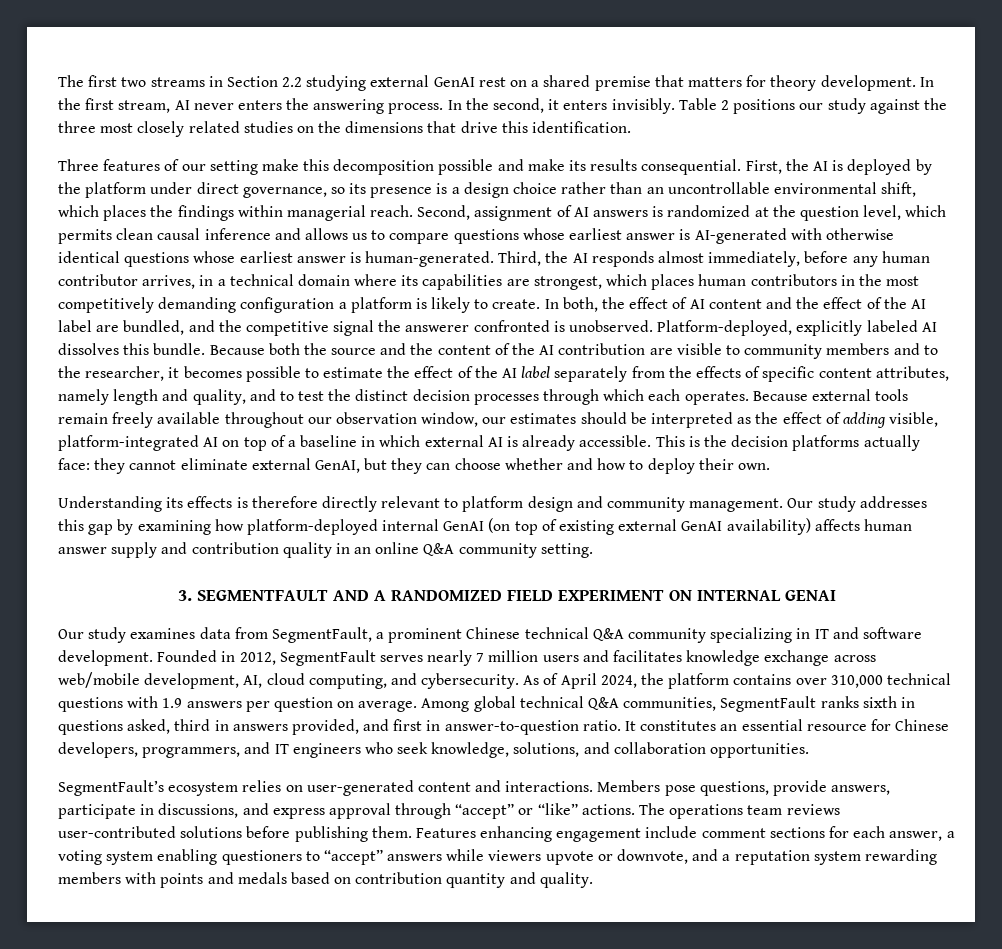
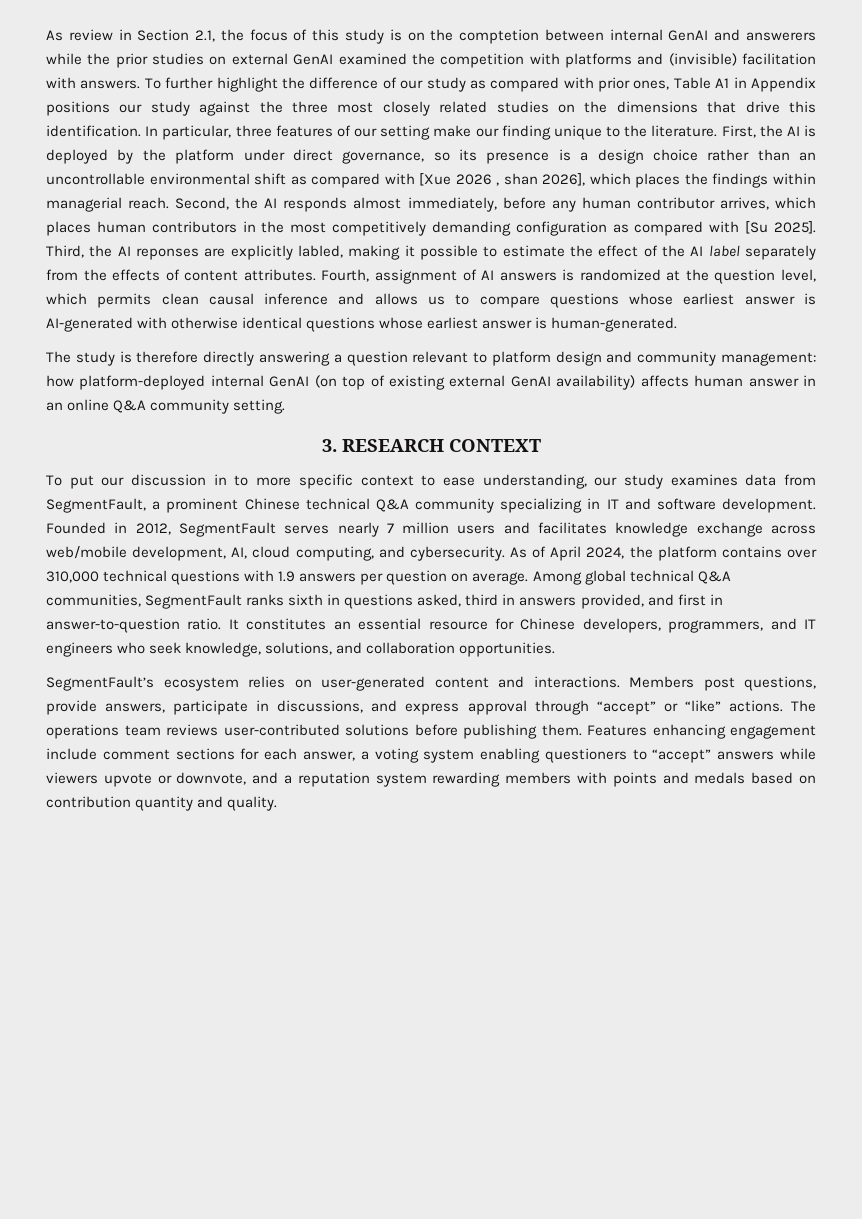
- The first two streams in Section 2.2 studying external GenAI rest on a shared premise that matters for theory development. In the first stream, AI never enters the answering process. In the second, it enters invisibly. Table 2 positions our study against the three most closely related studies on the dimensions that drive this identification.
- Three features of our setting make this decomposition possible and make its results consequential.
+ As review in Section 2.1, the focus of this study is on the comptetion between internal GenAI and answerers while the prior studies on external GenAI examined the competition with platforms and (invisible) facilitation with answers. To further highlight the difference of our study as compared with prior ones, Table A1 in Appendix positions our study against the three most closely related studies on the dimensions that drive this identification. In particular, three features of our setting make our finding unique to the literature.
- First, the AI is deployed by the platform under direct governance, so its presence is a design choice rather than an uncontrollable environmental shift, which places the findings within managerial reach.
+ First, the AI is deployed by the platform under direct governance, so its presence is a design choice rather than an uncontrollable environmental shift as compared with [Xue 2026 , shan 2026], which places the findings within managerial reach.
- Second, assignment of AI answers is randomized at the question level, which permits clean causal inference and allows us to compare questions whose earliest answer is AI-generated with otherwise identical questions whose earliest answer is human-generated. Third, the AI responds almost immediately, before any human contributor arrives, in a technical domain where its capabilities are strongest, which places human contributors in the most competitively demanding configuration a platform is likely to create. In both, the effect of AI content and the effect of the AI label are bundled, and the competitive signal the answerer confronted is unobserved. Platform-deployed, explicitly labeled AI dissolves this bundle. Because both the source and the content of the AI contribution are visible to community members and to the researcher, it becomes possible to estimate the effect of the AI label separately from the effects of specific content attributes, namely length and quality, and to test the distinct decision processes through which each operates. Because external tools remain freely available throughout our observation window, our estimates should be interpreted as the effect of adding visible, platform-integrated AI on top of a baseline in which external AI is already accessible. This is the decision platforms actually face: they cannot eliminate external GenAI, but they can choose whether and how to deploy their own.
- Understanding its effects is therefore directly relevant to platform design and community management. Our study addresses this gap by examining how platform-deployed internal GenAI (on top of existing external GenAI availability) affects human answer supply and contribution quality in an online Q&A community setting.
+ Second, the AI responds almost immediately, before any human contributor arrives, which places human contributors in the most competitively demanding configuration as compared with [Su 2025]. Third, the AI reponses are explicitly labled, making it possible to estimate the effect of the AI label separately from the effects of content attributes. Fourth, assignment of AI answers is randomized at the question level, which permits clean causal inference and allows us to compare questions whose earliest answer is AI-generated with otherwise identical questions whose earliest answer is human-generated.
+ The study is therefore directly answering a question relevant to platform design and community management: how platform-deployed internal GenAI (on top of existing external GenAI availability) affects human answer in an online Q&A community setting.
- 3. SEGMENTFAULT AND A RANDOMIZED FIELD EXPERIMENT ON INTERNAL GENAI
- Our study examines data from SegmentFault, a prominent Chinese technical Q&A community specializing in IT and software development.
+ 3. RESEARCH CONTEXT
+ To put our discussion in to more specific context to ease understanding, our study examines data from SegmentFault, a prominent Chinese technical Q&A community specializing in IT and software development.
- Members pose questions, provide answers, participate in discussions, and express approval through “accept” or “like” actions.
+ Members post questions, provide answers, participate in discussions, and express approval through “accept” or “like” actions.

